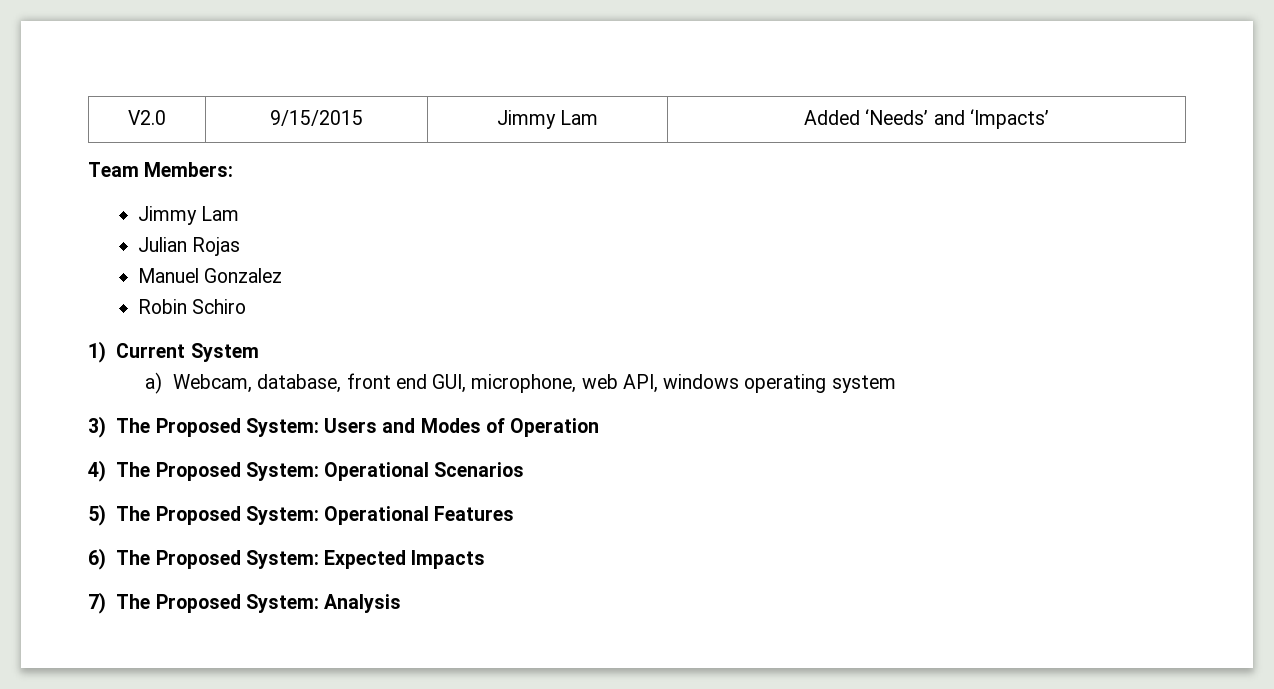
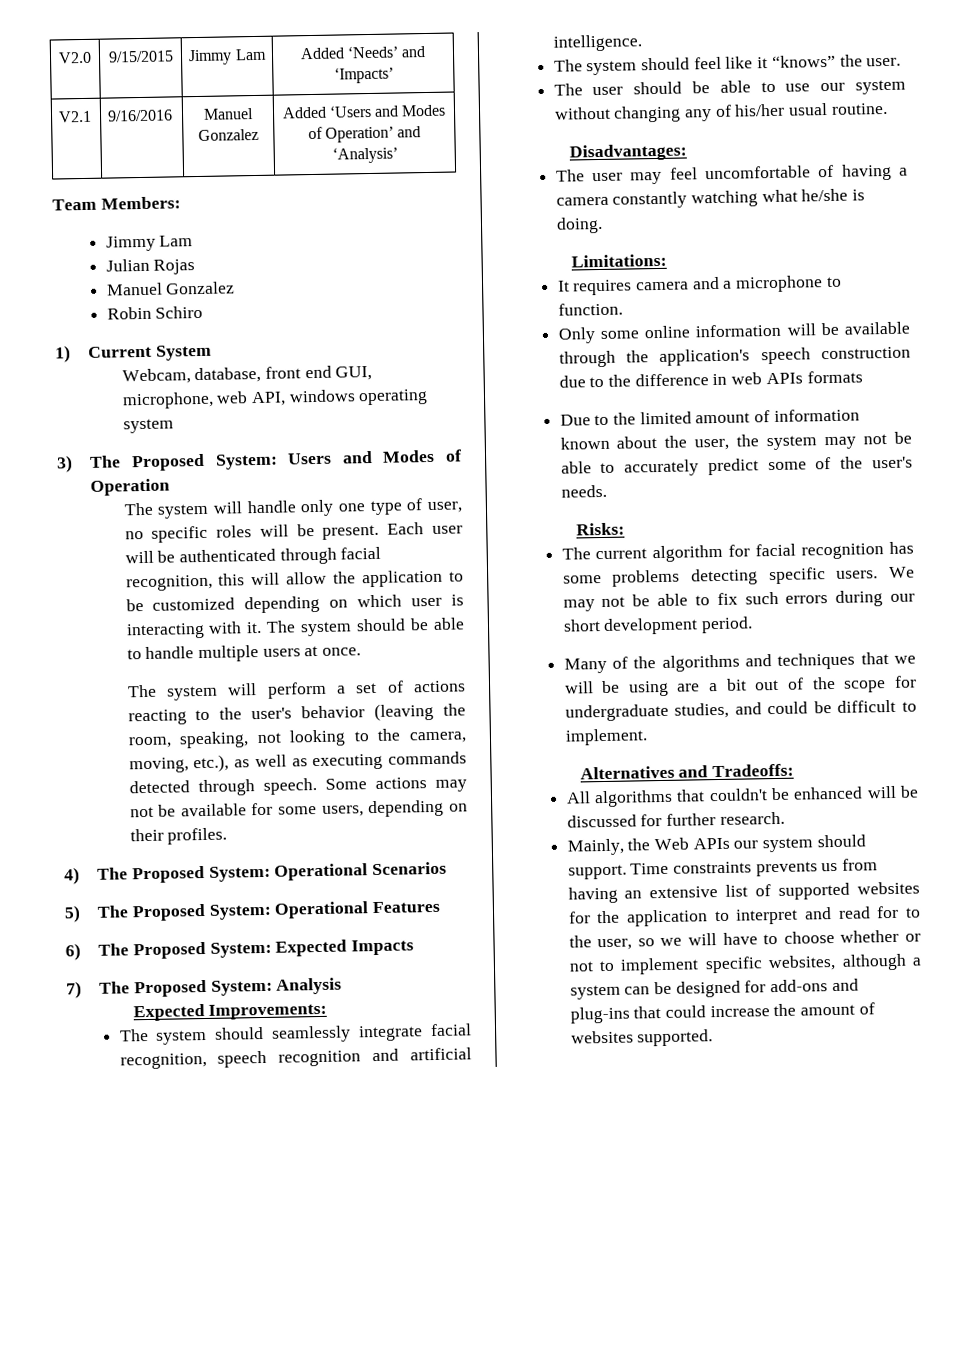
+ V2.1 | 9/16/2016 | Manuel Gonzalez | Added ‘Users and Modes of Operation’ and ‘Analysis’
- a) Webcam, database, front end GUI, microphone, web API, windows operating system
+ Webcam, database, front end GUI, microphone, web API, windows operating system
+ The system will handle only one type of user, no specific roles will be present. Each user will be authenticated through facial recognition, this will allow the application to be customized depending on which user is interacting with it. The system should be able to handle multiple users at once.
+ The system will perform a set of actions reacting to the user's behavior (leaving the room, speaking, not looking to the camera, moving, etc.), as well as executing commands detected through speech. Some actions may not be available for some users, depending on their profiles.
+ Expected Improvements:
+ The system should seamlessly integrate facial recognition, speech recognition and artificial intelligence.
+ The system should feel like it “knows” the user.
+ The user should be able to use our system without changing any of his/her usual routine.
+ Disadvantages:
+ The user may feel uncomfortable of having a camera constantly watching what he/she is doing.
+ Limitations:
+ It requires camera and a microphone to function.
+ Only some online information will be available through the application's speech construction due to the difference in web APIs formats
+ Due to the limited amount of information known about the user, the system may not be able to accurately predict some of the user's needs.
+ Risks:
+ The current algorithm for facial recognition has some problems detecting specific users. We may not be able to fix such errors during our short development period.
+ Many of the algorithms and techniques that we will be using are a bit out of the scope for undergraduate studies, and could be difficult to implement.
+ Alternatives and Tradeoffs:
+ All algorithms that couldn't be enhanced will be discussed for further research.
+ Mainly, the Web APIs our system should support. Time constraints prevents us from having an extensive list of supported websites for the application to interpret and read for to the user, so we will have to choose whether or not to implement specific websites, although a system can be designed for add-ons and plug-ins that could increase the amount of websites supported.

